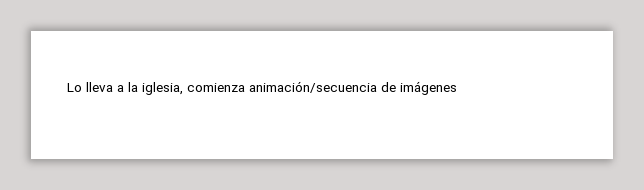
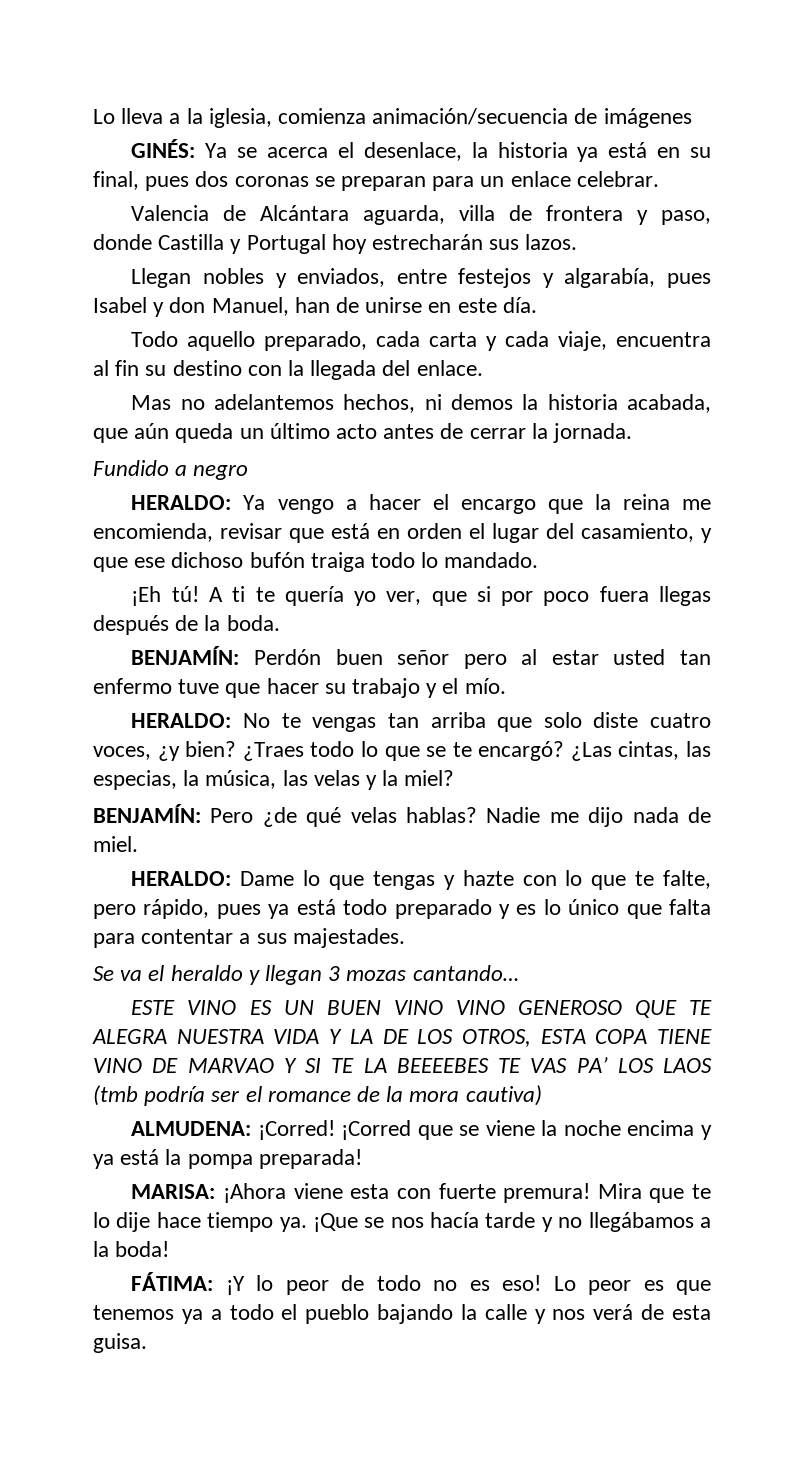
+ GINÉS: Ya se acerca el desenlace, la historia ya está en su final, pues dos coronas se preparan para un enlace celebrar.
+ Valencia de Alcántara aguarda, villa de frontera y paso, donde Castilla y Portugal hoy estrecharán sus lazos.
+ Llegan nobles y enviados, entre festejos y algarabía, pues Isabel y don Manuel, han de unirse en este día.
+ Todo aquello preparado, cada carta y cada viaje, encuentra al fin su destino con la llegada del enlace.
+ Mas no adelantemos hechos, ni demos la historia acabada, que aún queda un último acto antes de cerrar la jornada.
+ Fundido a negro
+ HERALDO: Ya vengo a hacer el encargo que la reina me encomienda, revisar que está en orden el lugar del casamiento, y que ese dichoso bufón traiga todo lo mandado.
+ ¡Eh tú! A ti te quería yo ver, que si por poco fuera llegas después de la boda.
+ BENJAMÍN: Perdón buen señor pero al estar usted tan enfermo tuve que hacer su trabajo y el mío.
+ HERALDO: No te vengas tan arriba que solo diste cuatro voces, ¿y bien? ¿Traes todo lo que se te encargó? ¿Las cintas, las especias, la música, las velas y la miel?
+ BENJAMÍN: Pero ¿de qué velas hablas? Nadie me dijo nada de miel.
+ HERALDO: Dame lo que tengas y hazte con lo que te falte, pero rápido, pues ya está todo preparado y es lo único que falta para contentar a sus majestades.
+ Se va el heraldo y llegan 3 mozas cantando…
+ ESTE VINO ES UN BUEN VINO VINO GENEROSO QUE TE ALEGRA NUESTRA VIDA Y LA DE LOS OTROS, ESTA COPA TIENE VINO DE MARVAO Y SI TE LA BEEEEBES TE VAS PA’ LOS LAOS (tmb podría ser el romance de la mora cautiva)
+ ALMUDENA: ¡Corred! ¡Corred que se viene la noche encima y ya está la pompa preparada!
+ MARISA: ¡Ahora viene esta con fuerte premura! Mira que te lo dije hace tiempo ya. ¡Que se nos hacía tarde y no llegábamos a la boda!
+ FÁTIMA: ¡Y lo peor de todo no es eso! Lo peor es que tenemos ya a todo el pueblo bajando la calle y nos verá de esta guisa.

